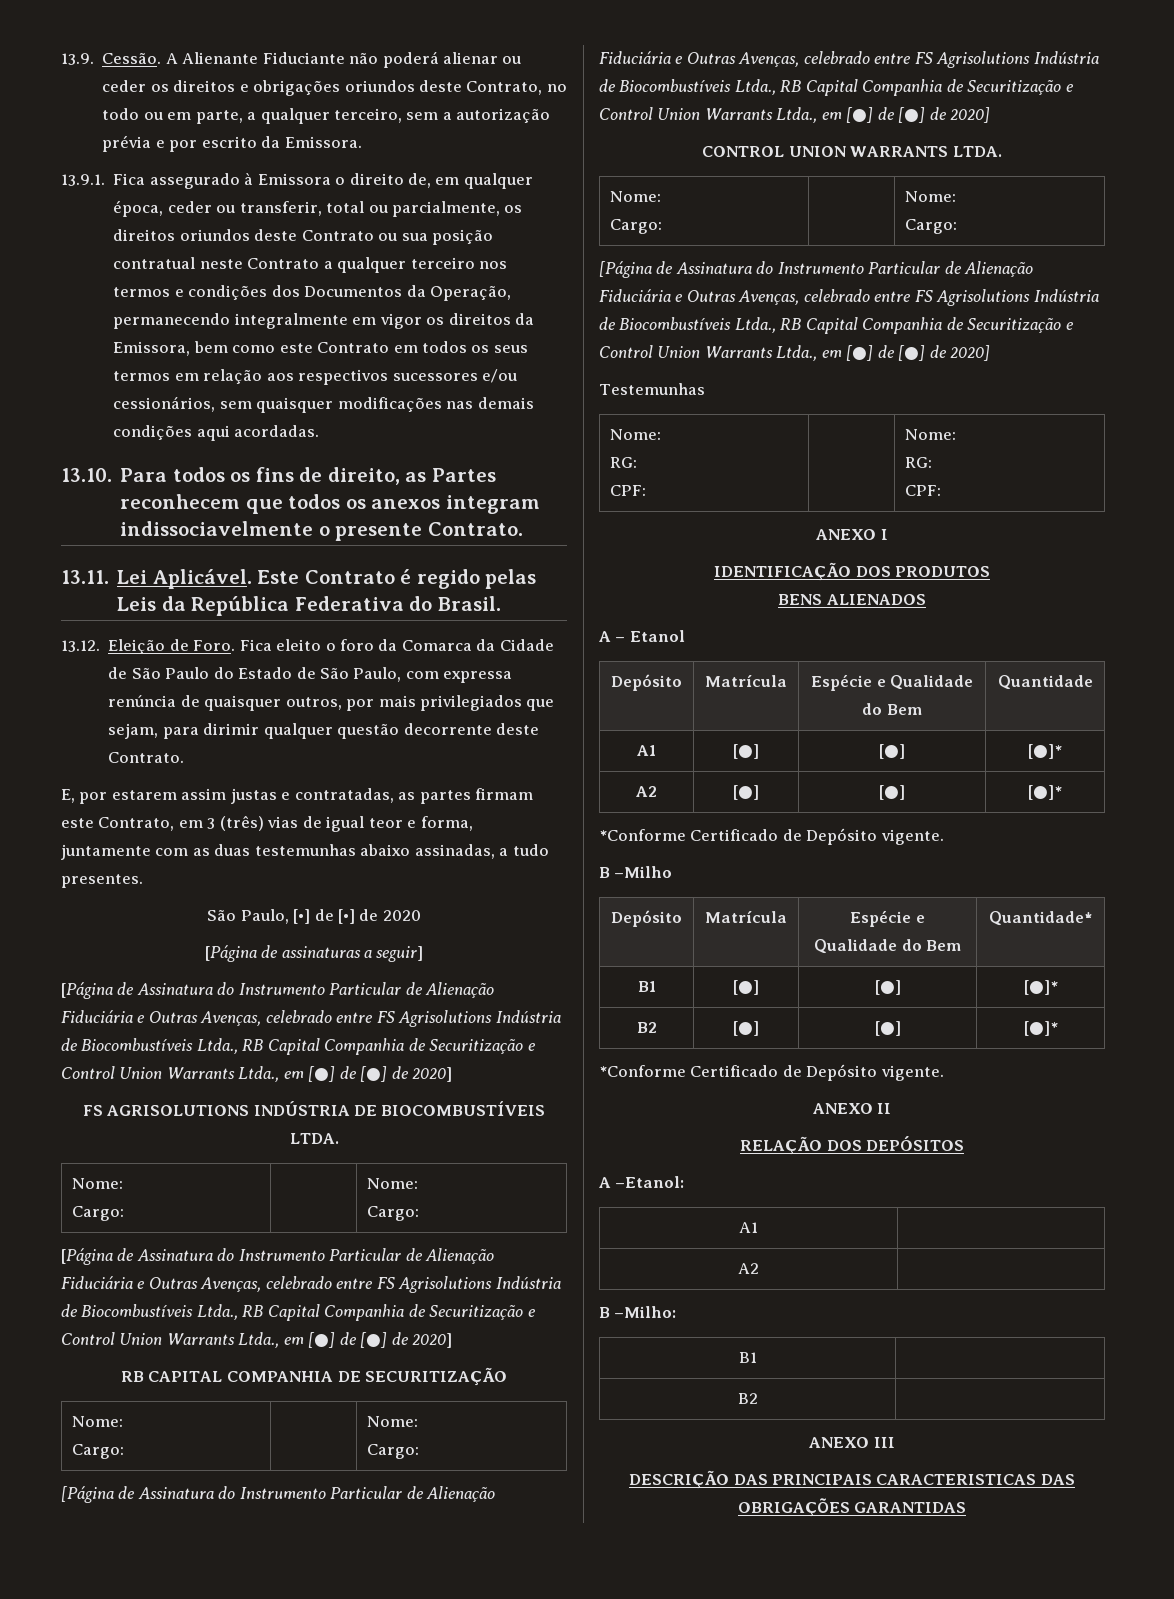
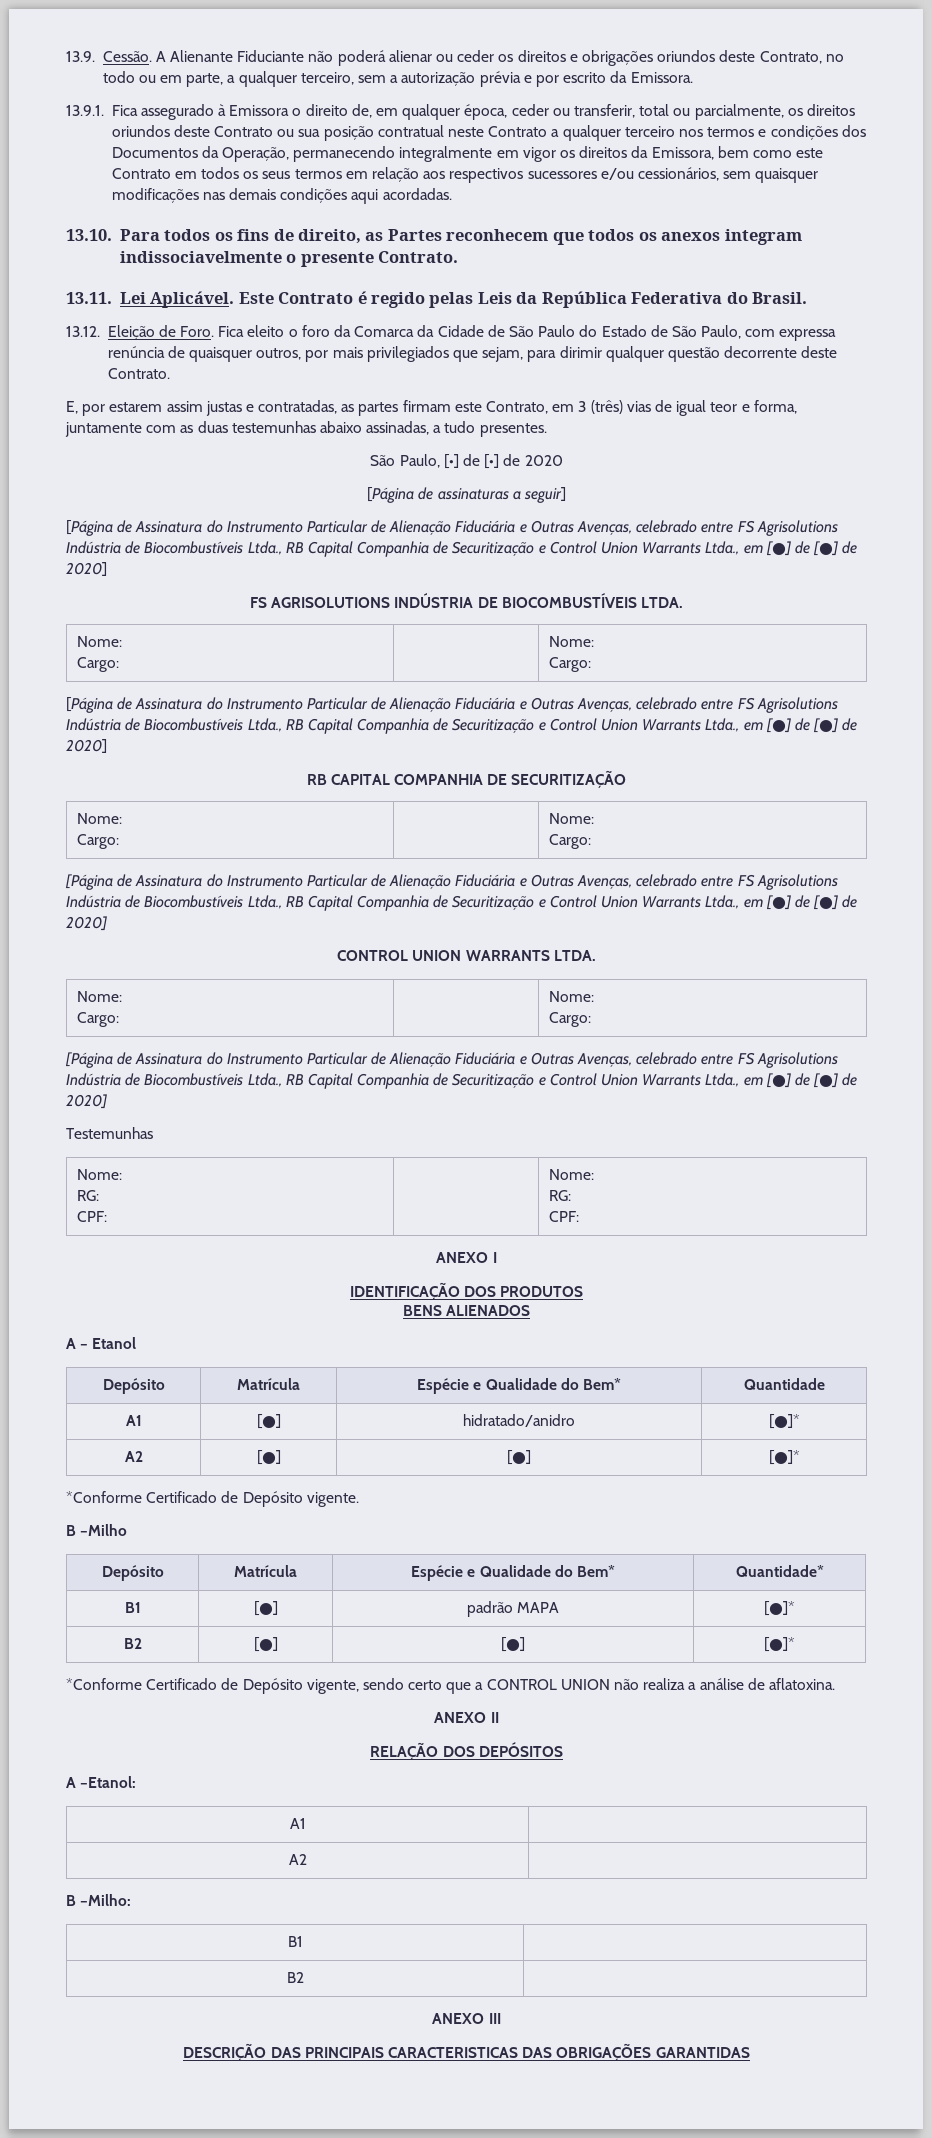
- Depósito | Matrícula | Espécie e Qualidade do Bem | Quantidade
+ Depósito | Matrícula | Espécie e Qualidade do Bem* | Quantidade
- A1 | [●] | [●] | [●]*
+ A1 | [●] | hidratado/anidro | [●]*
- Depósito | Matrícula | Espécie e Qualidade do Bem | Quantidade*
+ Depósito | Matrícula | Espécie e Qualidade do Bem* | Quantidade*
- B1 | [●] | [●] | [●]*
+ B1 | [●] | padrão MAPA | [●]*
  B2 | [●] | [●] | [●]*
- *Conforme Certificado de Depósito vigente.
+ *Conforme Certificado de Depósito vigente, sendo certo que a CONTROL UNION não realiza a análise de aflatoxina.

